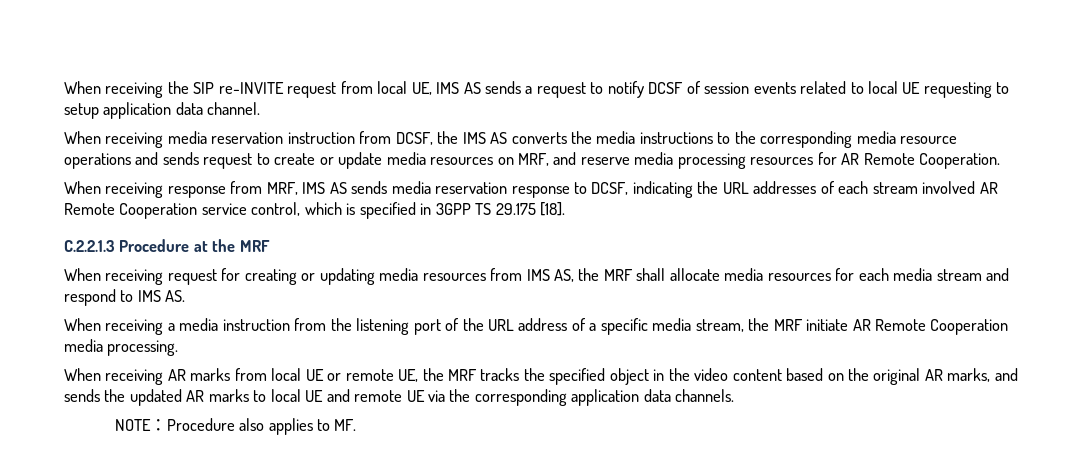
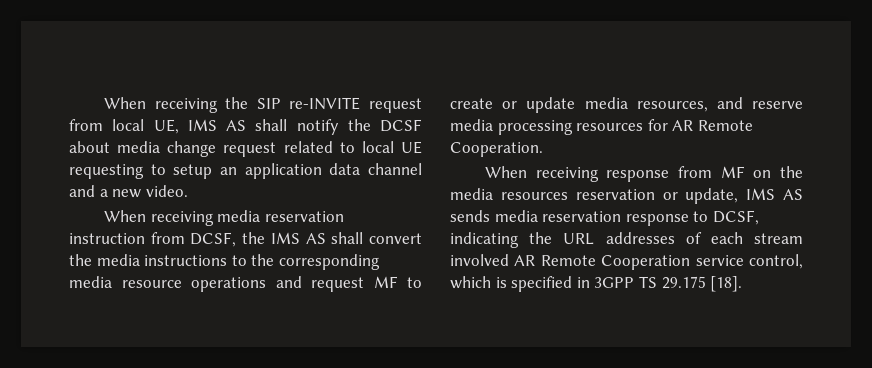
- When receiving the SIP re-INVITE request from local UE, IMS AS sends a request to notify DCSF of session events related to local UE requesting to setup application data channel.
+ When receiving the SIP re-INVITE request from local UE, IMS AS shall notify the DCSF about media change request related to local UE requesting to setup an application data channel and a new video.
- When receiving media reservation instruction from DCSF, the IMS AS converts the media instructions to the corresponding media resource operations and sends request to create or update media resources on MRF, and reserve media processing resources for AR Remote Cooperation.
+ When receiving media reservation instruction from DCSF, the IMS AS shall convert the media instructions to the corresponding media resource operations and request MF to create or update media resources, and reserve media processing resources for AR Remote Cooperation.
- When receiving response from MRF, IMS AS sends media reservation response to DCSF, indicating the URL addresses of each stream involved AR Remote Cooperation service control, which is specified in 3GPP TS 29.175 [18].
+ When receiving response from MF on the media resources reservation or update, IMS AS sends media reservation response to DCSF, indicating the URL addresses of each stream involved AR Remote Cooperation service control, which is specified in 3GPP TS 29.175 [18].
- C.2.2.1.3 Procedure at the MRF
- When receiving request for creating or updating media resources from IMS AS, the MRF shall allocate media resources for each media stream and respond to IMS AS.
- When receiving a media instruction from the listening port of the URL address of a specific media stream, the MRF initiate AR Remote Cooperation media processing.
- When receiving AR marks from local UE or remote UE, the MRF tracks the specified object in the video content based on the original AR marks, and sends the updated AR marks to local UE and remote UE via the corresponding application data channels.
- NOTE：Procedure also applies to MF.

